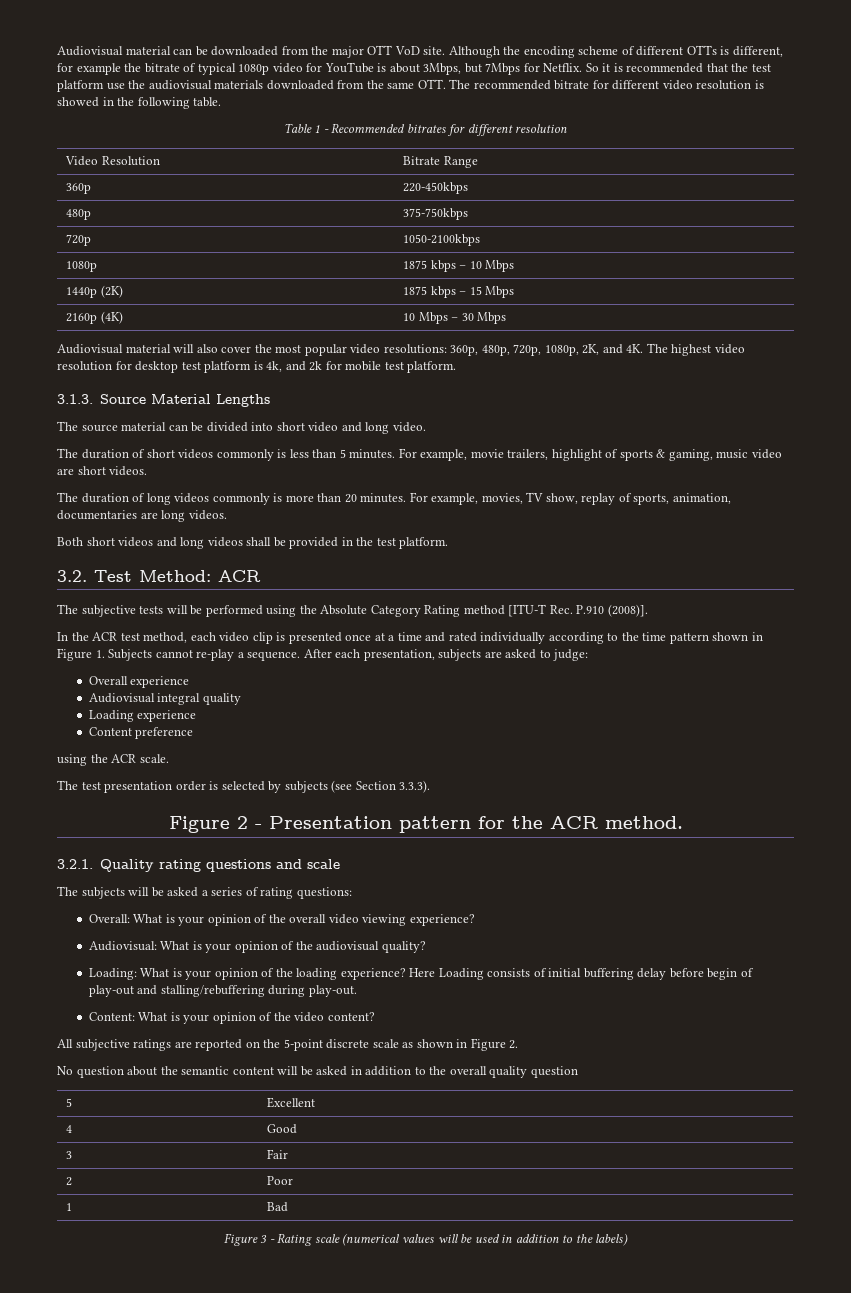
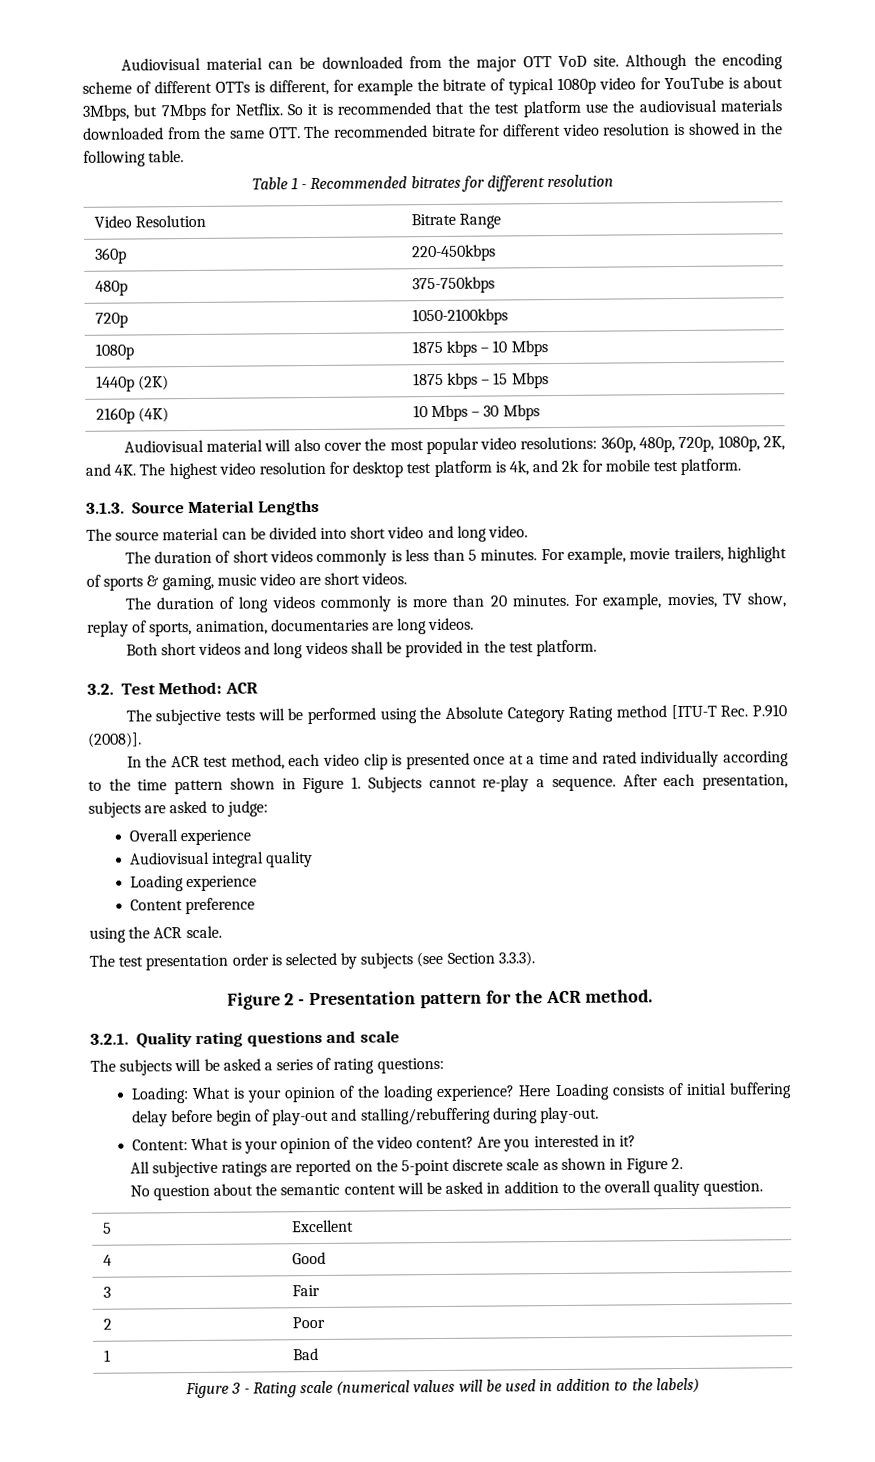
- Overall: What is your opinion of the overall video viewing experience?
- Audiovisual: What is your opinion of the audiovisual quality?
+ Are you interested in it?
- No question about the semantic content will be asked in addition to the overall quality question
+ No question about the semantic content will be asked in addition to the overall quality question.

